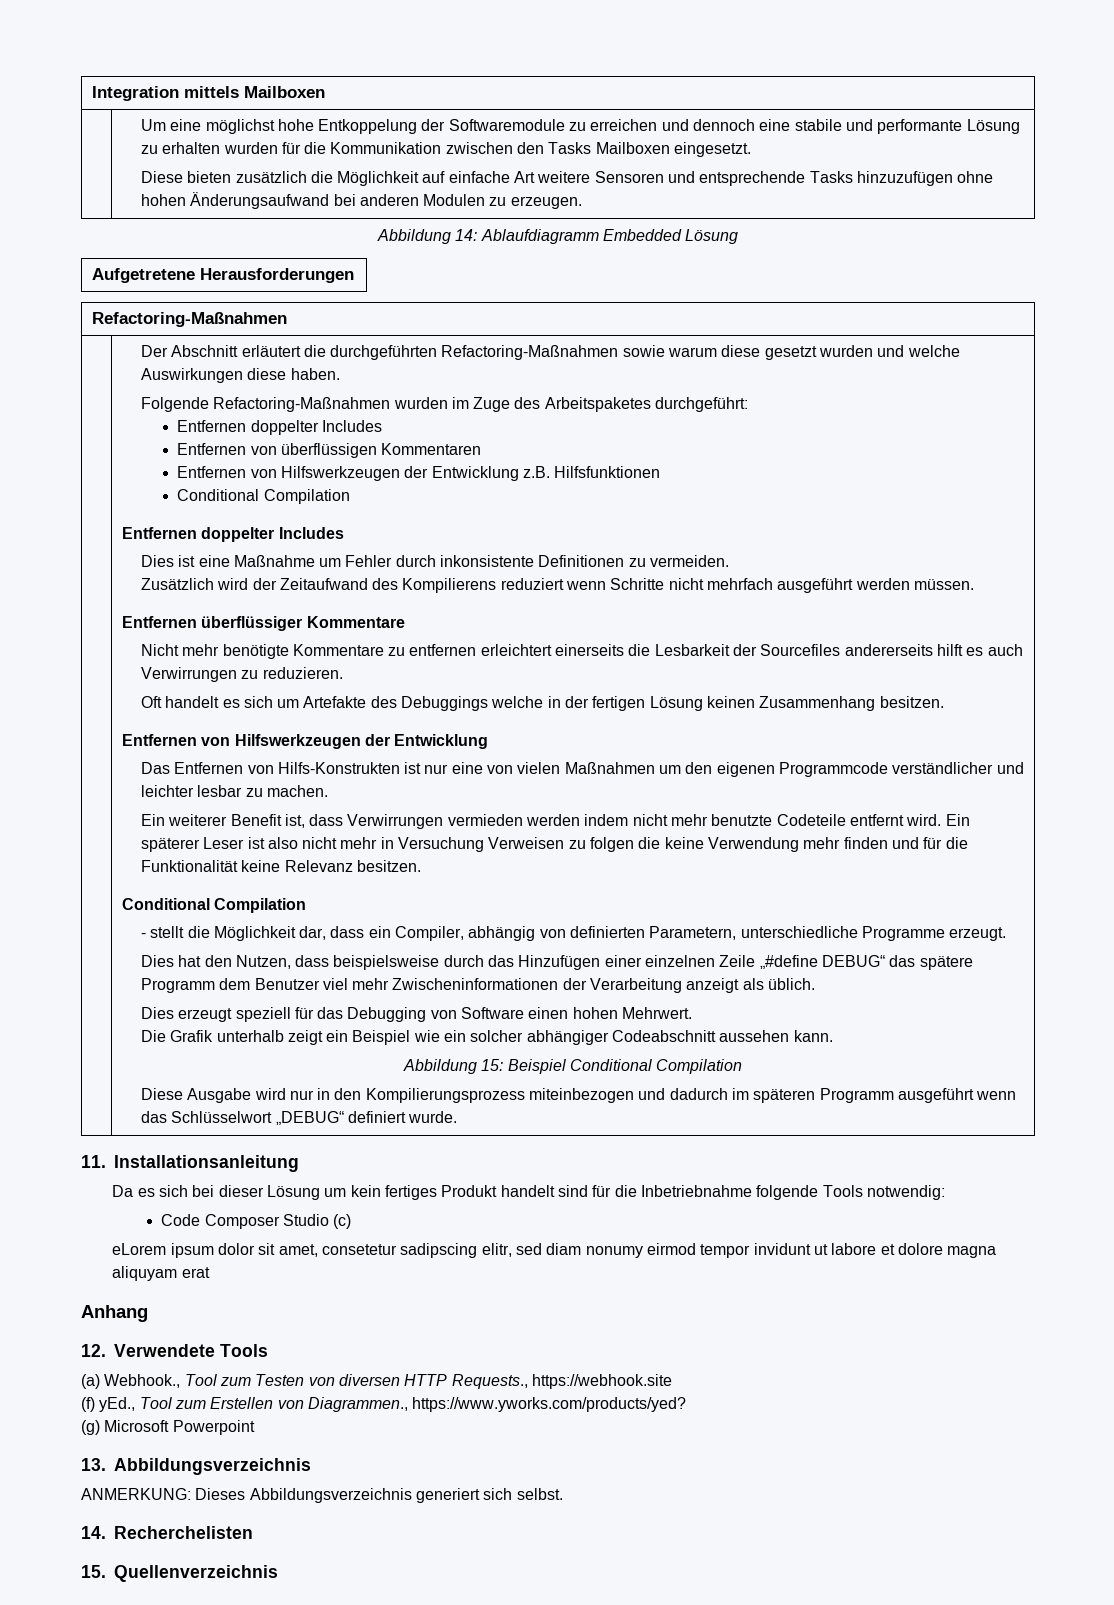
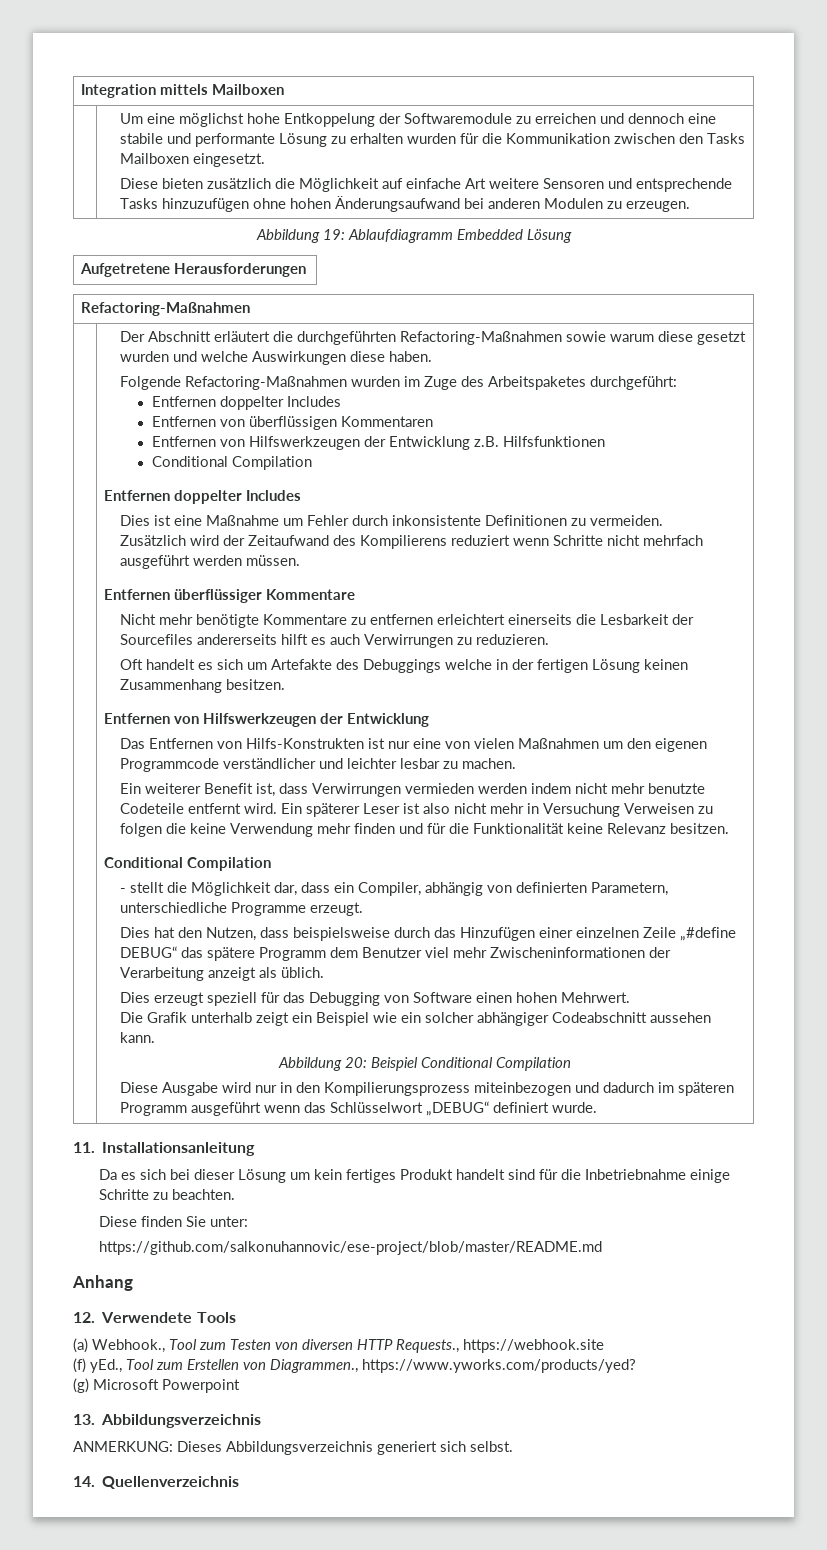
- Abbildung 14: Ablaufdiagramm Embedded Lösung
+ Abbildung 19: Ablaufdiagramm Embedded Lösung
- Abbildung 15: Beispiel Conditional Compilation
+ Abbildung 20: Beispiel Conditional Compilation
- Da es sich bei dieser Lösung um kein fertiges Produkt handelt sind für die Inbetriebnahme folgende Tools notwendig:
- Code Composer Studio (c)
- eLorem ipsum dolor sit amet, consetetur sadipscing elitr, sed diam nonumy eirmod tempor invidunt ut labore et dolore magna aliquyam erat
+ Da es sich bei dieser Lösung um kein fertiges Produkt handelt sind für die Inbetriebnahme einige Schritte zu beachten.
+ Diese finden Sie unter:
+ https://github.com/salkonuhannovic/ese-project/blob/master/README.md
- 14. Recherchelisten
- 15. Quellenverzeichnis
+ 14. Quellenverzeichnis

